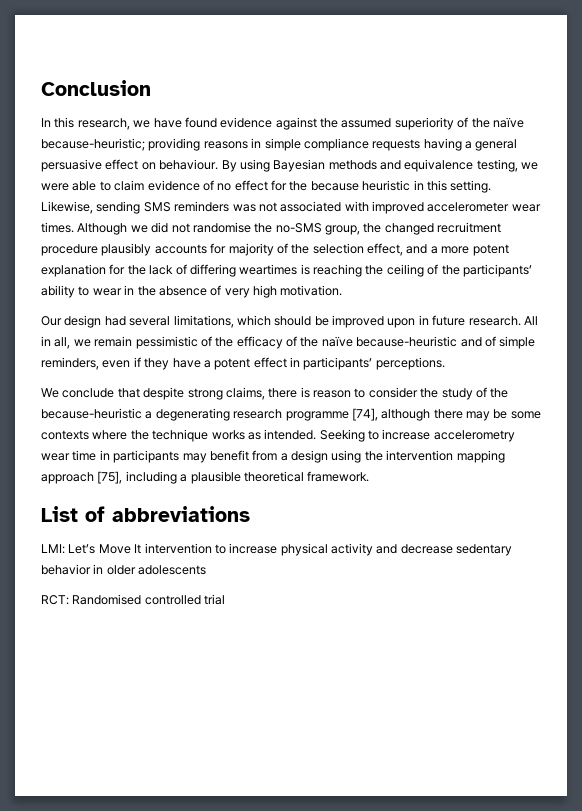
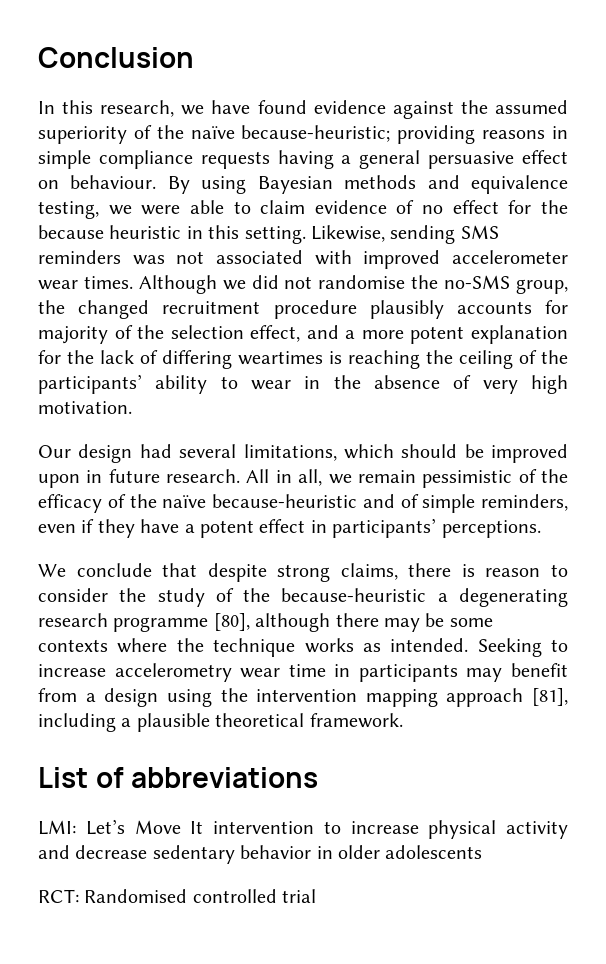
- We conclude that despite strong claims, there is reason to consider the study of the because-heuristic a degenerating research programme [74], although there may be some contexts where the technique works as intended.
+ We conclude that despite strong claims, there is reason to consider the study of the because-heuristic a degenerating research programme [80], although there may be some contexts where the technique works as intended.
- Seeking to increase accelerometry wear time in participants may benefit from a design using the intervention mapping approach [75], including a plausible theoretical framework.
+ Seeking to increase accelerometry wear time in participants may benefit from a design using the intervention mapping approach [81], including a plausible theoretical framework.

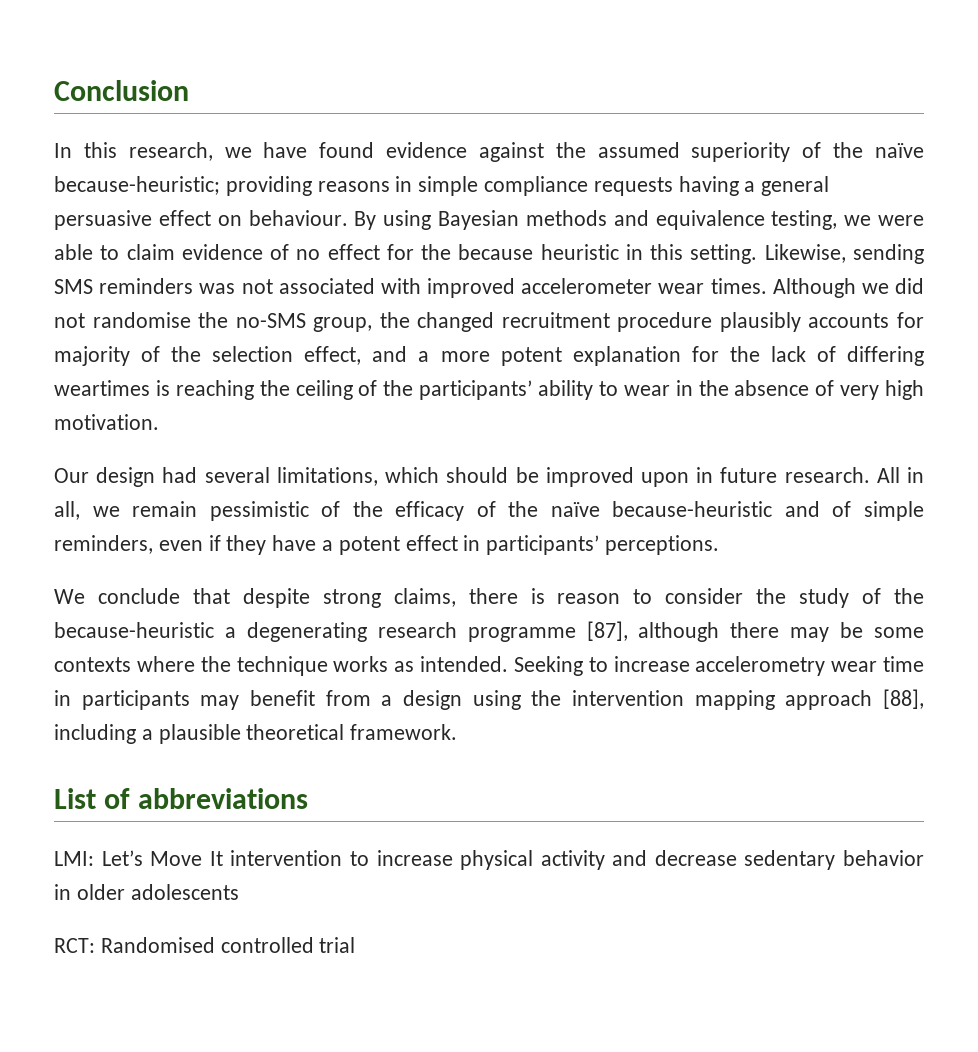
- We conclude that despite strong claims, there is reason to consider the study of the because-heuristic a degenerating research programme [80], although there may be some contexts where the technique works as intended.
+ We conclude that despite strong claims, there is reason to consider the study of the because-heuristic a degenerating research programme [87], although there may be some contexts where the technique works as intended.
- Seeking to increase accelerometry wear time in participants may benefit from a design using the intervention mapping approach [81], including a plausible theoretical framework.
+ Seeking to increase accelerometry wear time in participants may benefit from a design using the intervention mapping approach [88], including a plausible theoretical framework.

